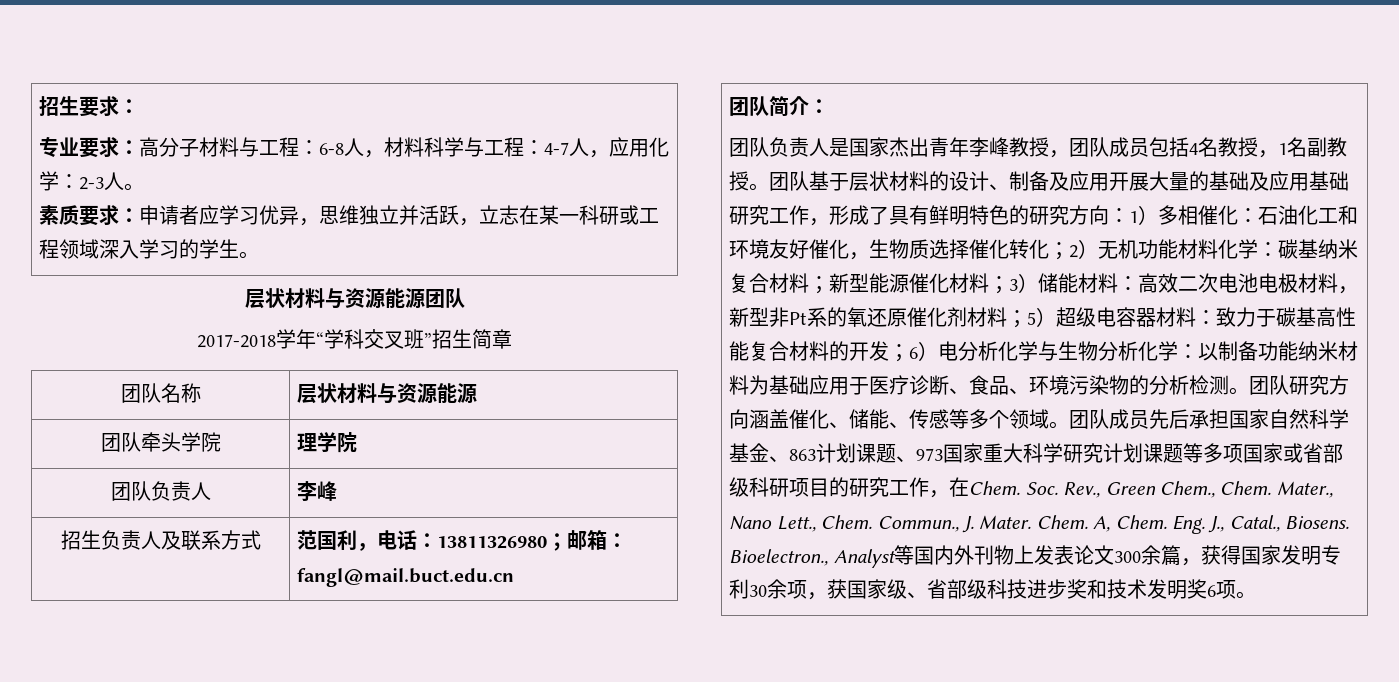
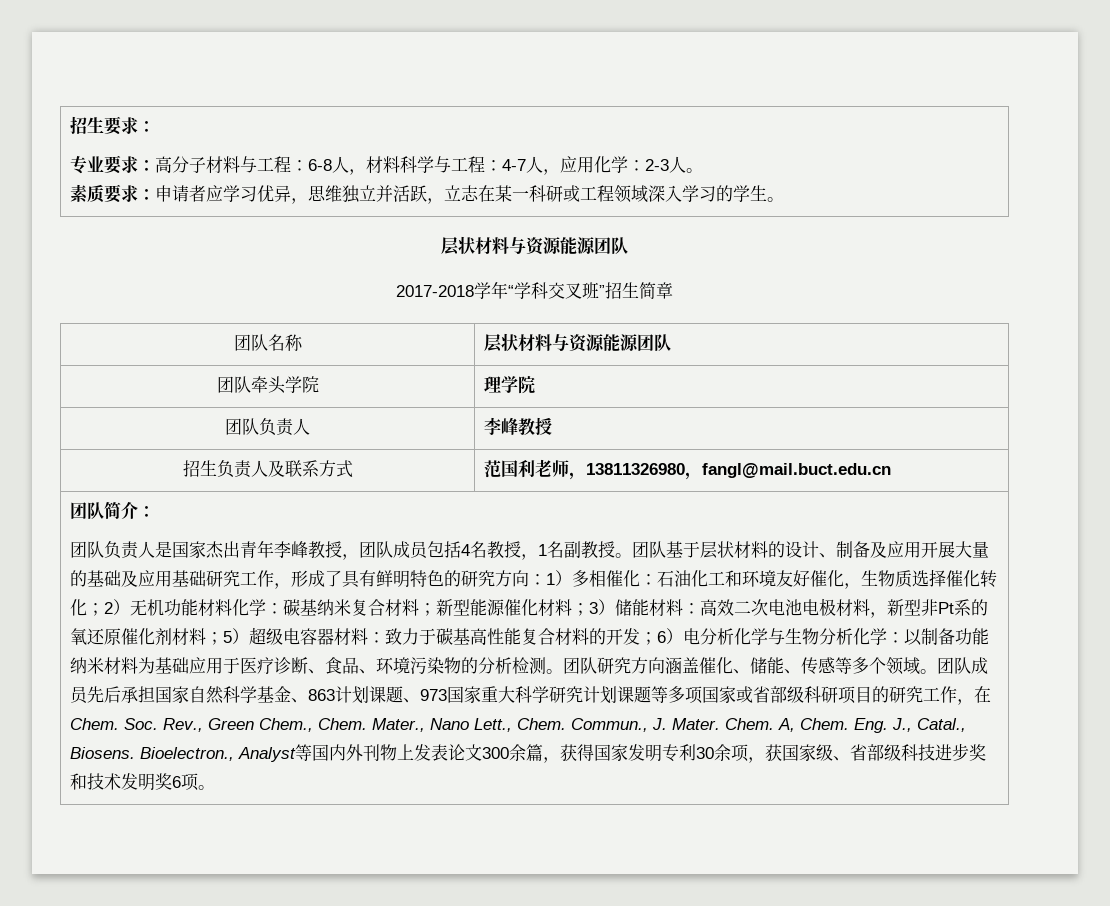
- 团队名称 | 层状材料与资源能源
+ 团队名称 | 层状材料与资源能源团队
- 团队负责人 | 李峰
+ 团队负责人 | 李峰教授
- 招生负责人及联系方式 | 范国利，电话：13811326980；邮箱：fangl@mail.buct.edu.cn
+ 招生负责人及联系方式 | 范国利老师，13811326980，fangl@mail.buct.edu.cn

